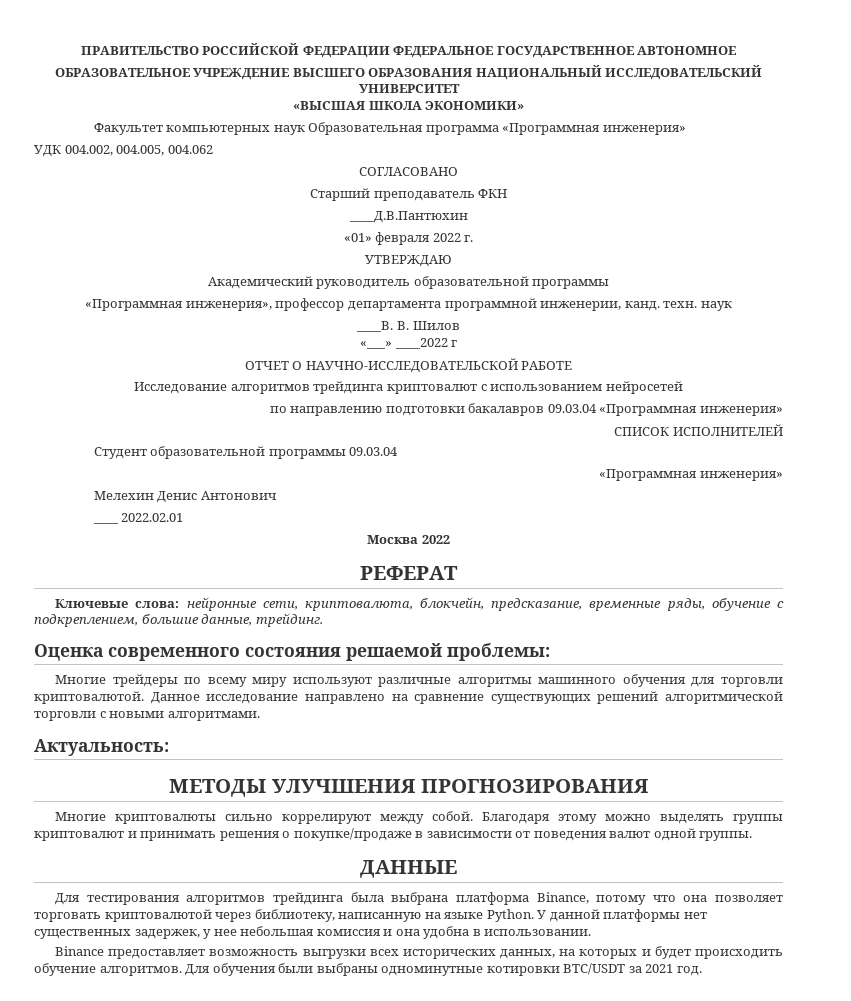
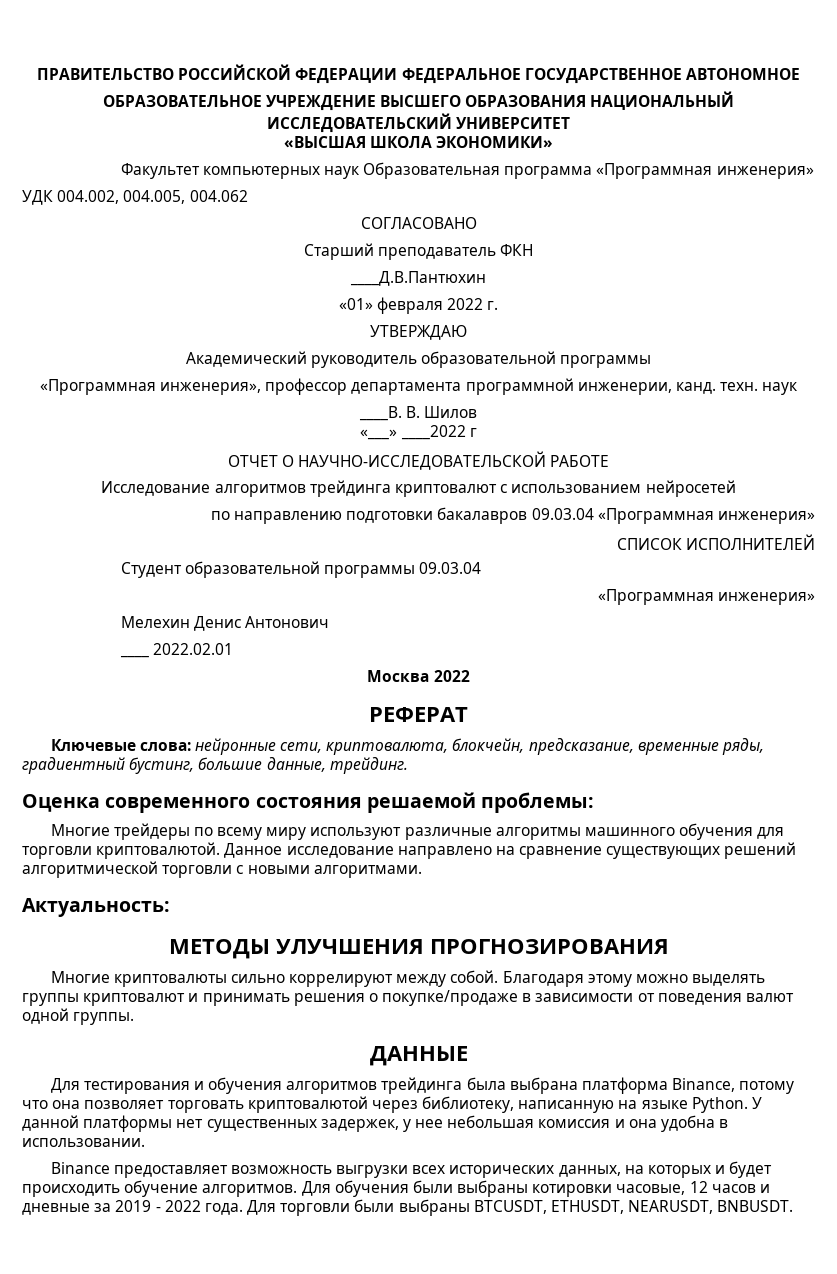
- Ключевые слова: нейронные сети, криптовалюта, блокчейн, предсказание, временные ряды, обучение с подкреплением, большие данные, трейдинг.
+ Ключевые слова: нейронные сети, криптовалюта, блокчейн, предсказание, временные ряды, градиентный бустинг, большие данные, трейдинг.
- Для тестирования алгоритмов трейдинга была выбрана платформа Binance, потому что она позволяет торговать криптовалютой через библиотеку, написанную на языке Python.
+ Для тестирования и обучения алгоритмов трейдинга была выбрана платформа Binance, потому что она позволяет торговать криптовалютой через библиотеку, написанную на языке Python.
- Для обучения были выбраны одноминутные котировки BTC/USDT за 2021 год.
+ Для обучения были выбраны котировки часовые, 12 часов и дневные за 2019 - 2022 года. Для торговли были выбраны BTCUSDT, ETHUSDT, NEARUSDT, BNBUSDT.

